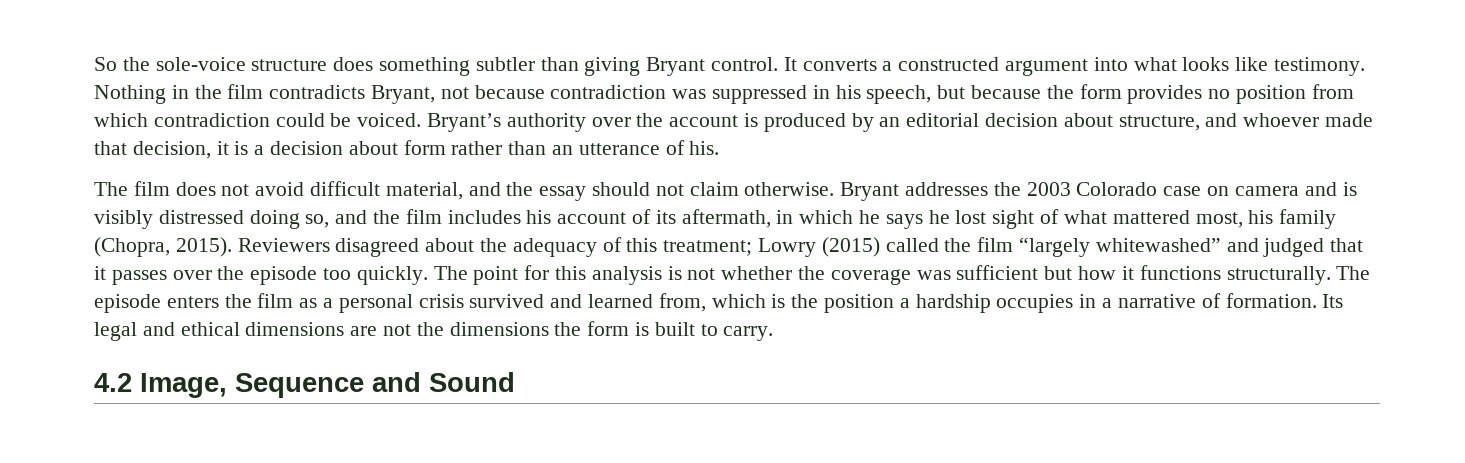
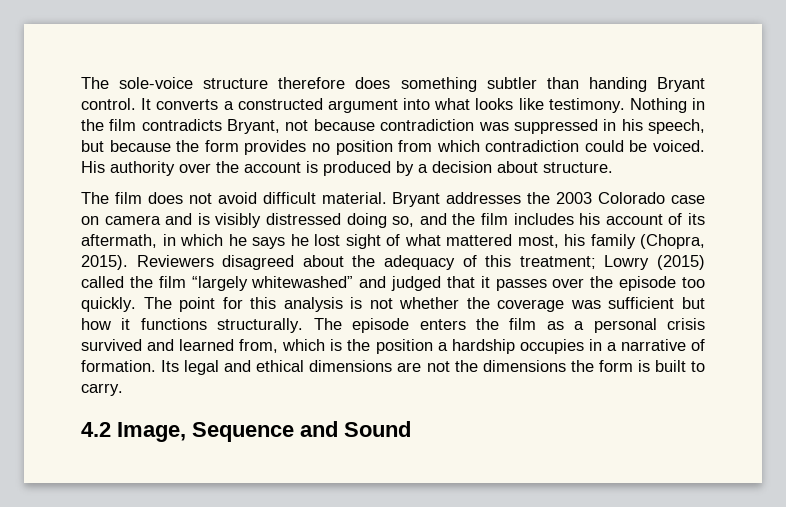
- So the sole-voice structure does something subtler than giving Bryant control.
+ The sole-voice structure therefore does something subtler than handing Bryant control.
- Bryant’s authority over the account is produced by an editorial decision about structure, and whoever made that decision, it is a decision about form rather than an utterance of his.
+ His authority over the account is produced by a decision about structure.
- The film does not avoid difficult material, and the essay should not claim otherwise.
+ The film does not avoid difficult material.

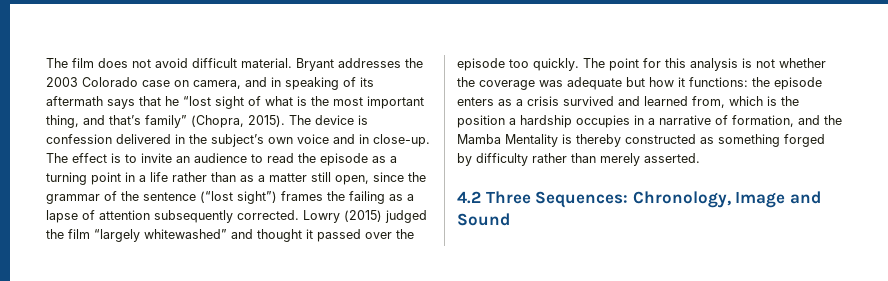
- The sole-voice structure therefore does something subtler than handing Bryant control. It converts a constructed argument into what looks like testimony. Nothing in the film contradicts Bryant, not because contradiction was suppressed in his speech, but because the form provides no position from which contradiction could be voiced. His authority over the account is produced by a decision about structure.
- Bryant addresses the 2003 Colorado case on camera and is visibly distressed doing so, and the film includes his account of its aftermath, in which he says he lost sight of what mattered most, his family (Chopra, 2015). Reviewers disagreed about the adequacy of this treatment; Lowry (2015) called the film “largely whitewashed” and judged that it passes over the episode too quickly.
+ Bryant addresses the 2003 Colorado case on camera, and in speaking of its aftermath says that he “lost sight of what is the most important thing, and that’s family” (Chopra, 2015). The device is confession delivered in the subject’s own voice and in close-up. The effect is to invite an audience to read the episode as a turning point in a life rather than as a matter still open, since the grammar of the sentence (“lost sight”) frames the failing as a lapse of attention subsequently corrected. Lowry (2015) judged the film “largely whitewashed” and thought it passed over the episode too quickly.
- The point for this analysis is not whether the coverage was sufficient but how it functions structurally. The episode enters the film as a personal crisis survived and learned from, which is the position a hardship occupies in a narrative of formation. Its legal and ethical dimensions are not the dimensions the form is built to carry.
- 4.2 Image, Sequence and Sound
+ The point for this analysis is not whether the coverage was adequate but how it functions: the episode enters as a crisis survived and learned from, which is the position a hardship occupies in a narrative of formation, and the Mamba Mentality is thereby constructed as something forged by difficulty rather than merely asserted.
+ 4.2 Three Sequences: Chronology, Image and Sound

